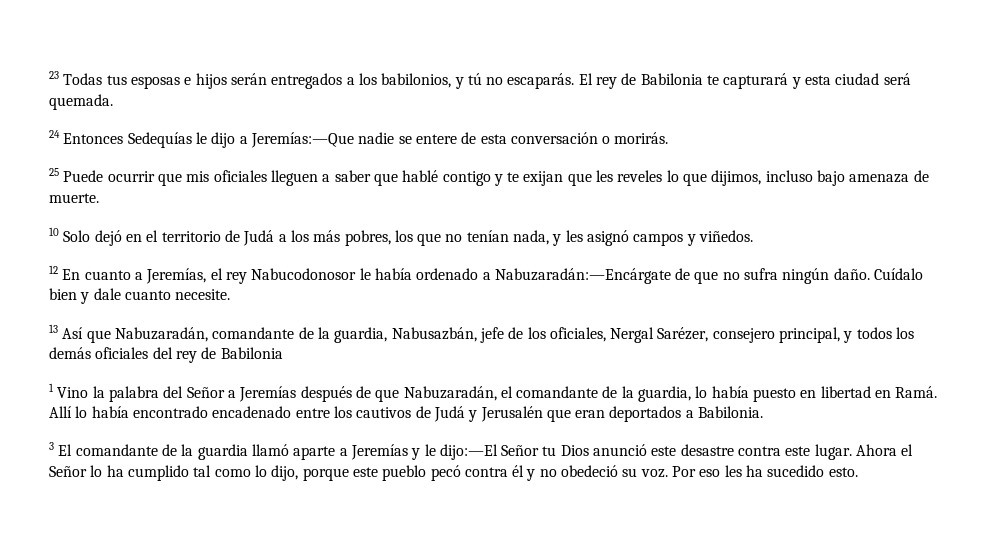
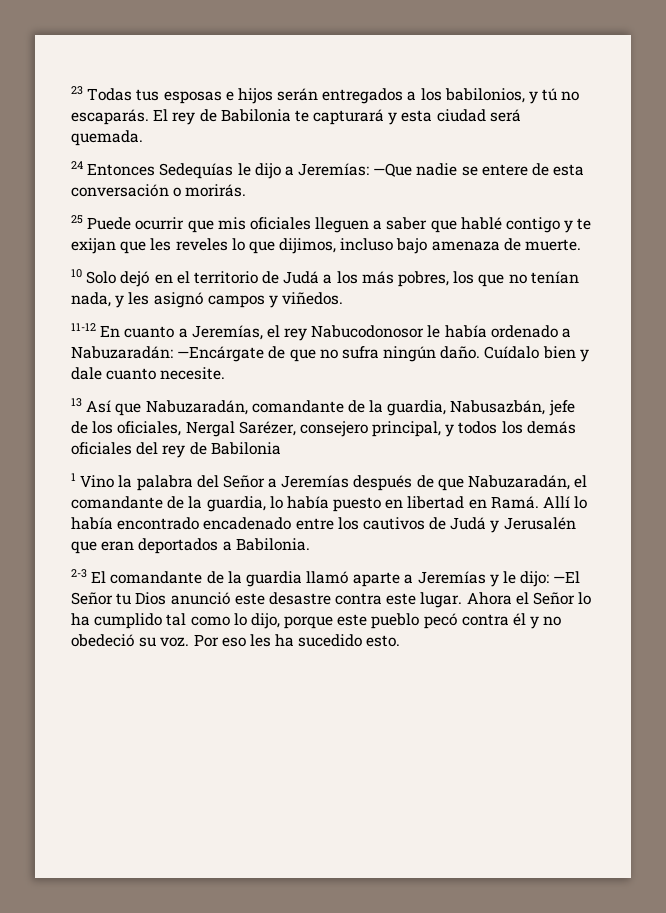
- 24 Entonces Sedequías le dijo a Jeremías:—Que nadie se entere de esta conversación o morirás.
+ 24 Entonces Sedequías le dijo a Jeremías: —Que nadie se entere de esta conversación o morirás.
- 12 En cuanto a Jeremías, el rey Nabucodonosor le había ordenado a Nabuzaradán:—Encárgate de que no sufra ningún daño.
+ 11-12 En cuanto a Jeremías, el rey Nabucodonosor le había ordenado a Nabuzaradán: —Encárgate de que no sufra ningún daño.
- 3 El comandante de la guardia llamó aparte a Jeremías y le dijo:—El Señor tu Dios anunció este desastre contra este lugar.
+ 2-3 El comandante de la guardia llamó aparte a Jeremías y le dijo: —El Señor tu Dios anunció este desastre contra este lugar.

